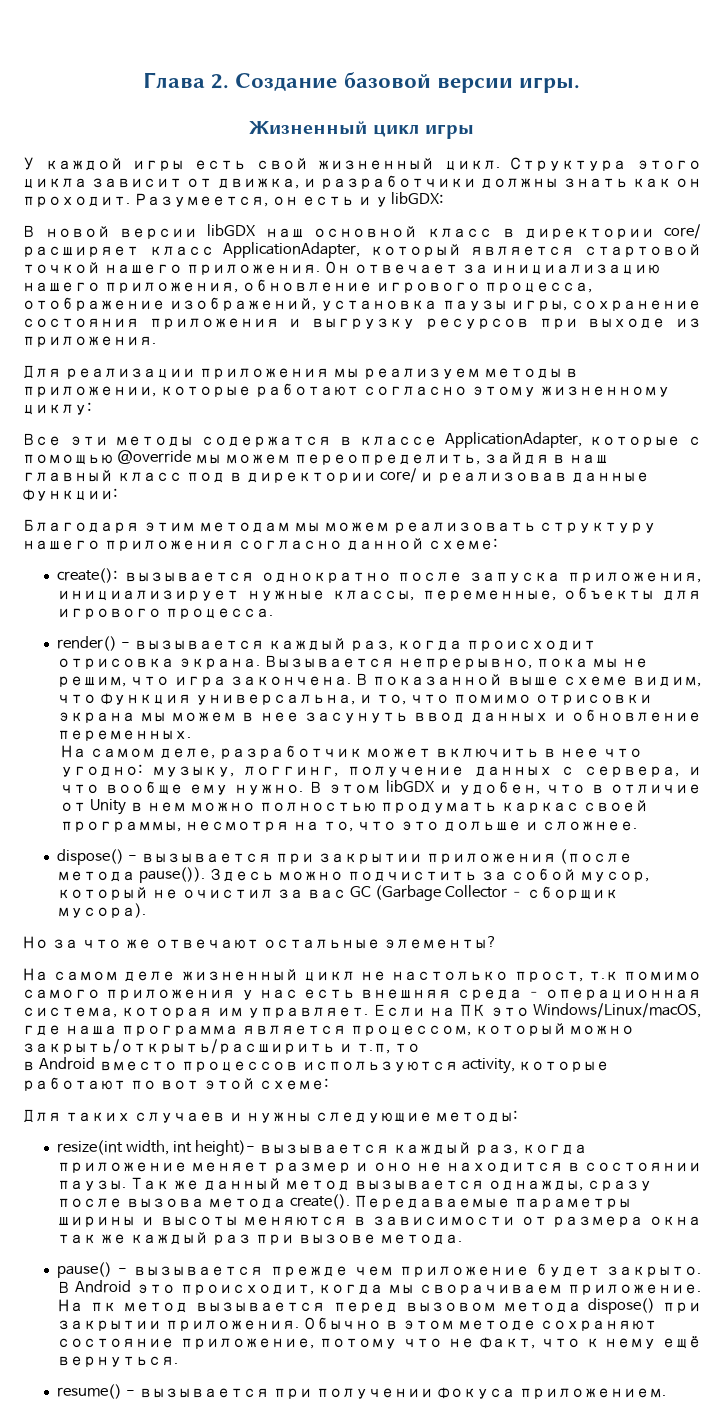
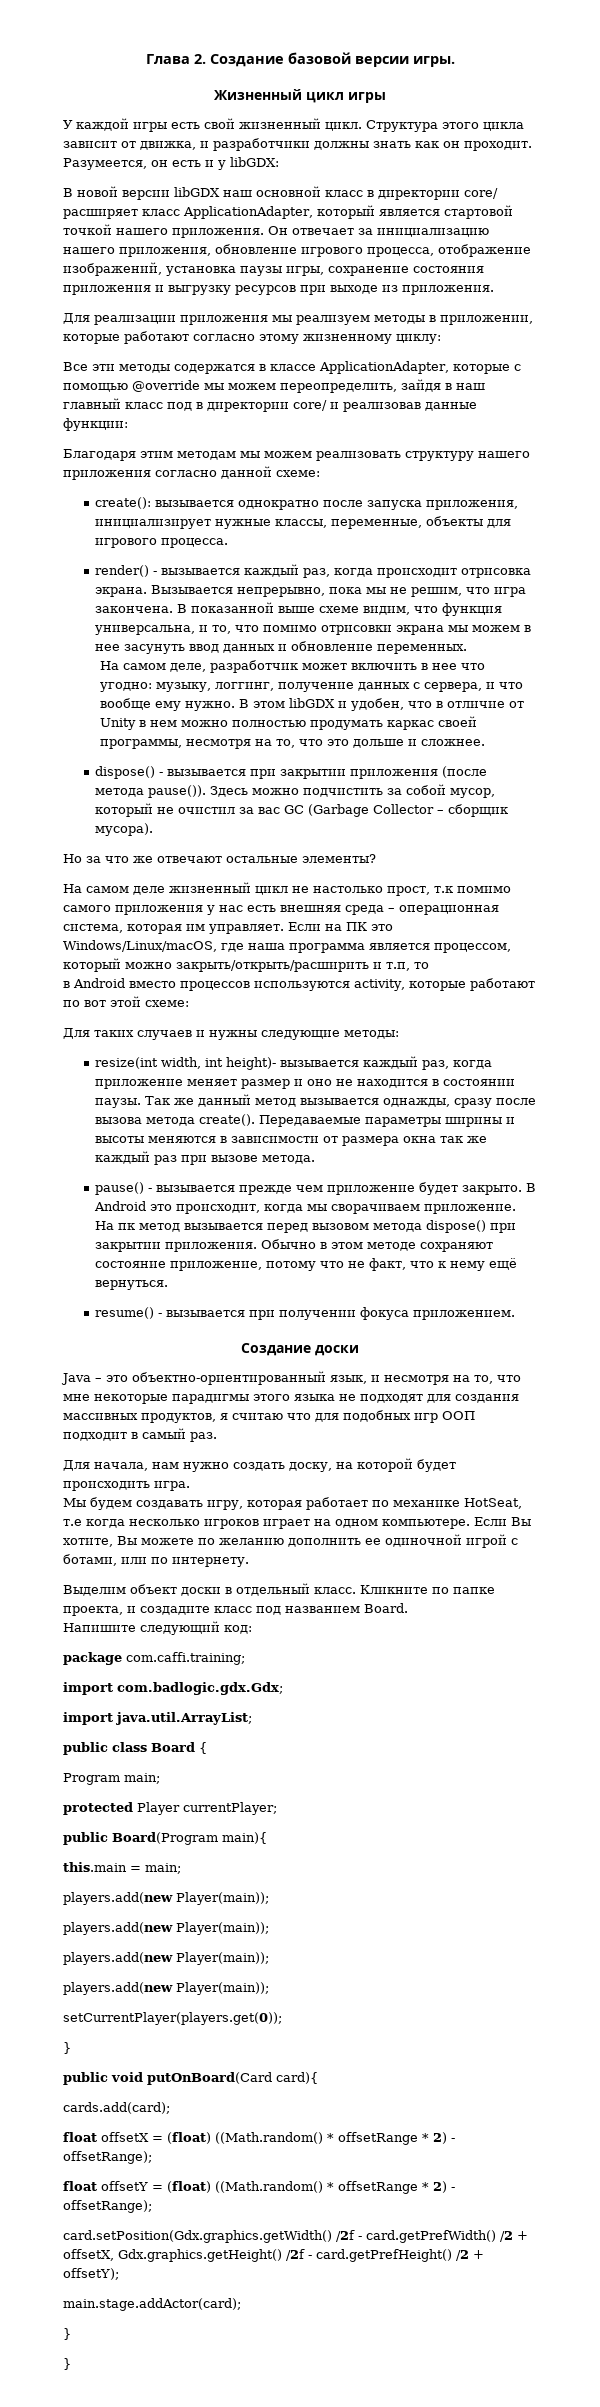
+ Создание доски
+ Java – это объектно-ориентированный язык, и несмотря на то, что мне некоторые парадигмы этого языка не подходят для создания массивных продуктов, я считаю что для подобных игр ООП подходит в самый раз.
+ Для начала, нам нужно создать доску, на которой будет происходить игра.
+ Мы будем создавать игру, которая работает по механике HotSeat, т.е когда несколько игроков играет на одном компьютере. Если Вы хотите, Вы можете по желанию дополнить ее одиночной игрой с ботами, или по интернету.
+ Выделим объект доски в отдельный класс. Кликните по папке проекта, и создадите класс под названием Board.
+ Напишите следующий код:
+ package com.caffi.training;
+ import com.badlogic.gdx.Gdx;
+ import java.util.ArrayList;
+ public class Board {
+ Program main;
+ protected Player currentPlayer;
+ public Board(Program main){
+ this.main = main;
+ players.add(new Player(main));
+ players.add(new Player(main));
+ players.add(new Player(main));
+ players.add(new Player(main));
+ setCurrentPlayer(players.get(0));
+ }
+ public void putOnBoard(Card card){
+ cards.add(card);
+ float offsetX = (float) ((Math.random() * offsetRange * 2) - offsetRange);
+ float offsetY = (float) ((Math.random() * offsetRange * 2) - offsetRange);
+ card.setPosition(Gdx.graphics.getWidth() /2f - card.getPrefWidth() /2 + offsetX, Gdx.graphics.getHeight() /2f - card.getPrefHeight() /2 + offsetY);
+ main.stage.addActor(card);
+ }
+ }

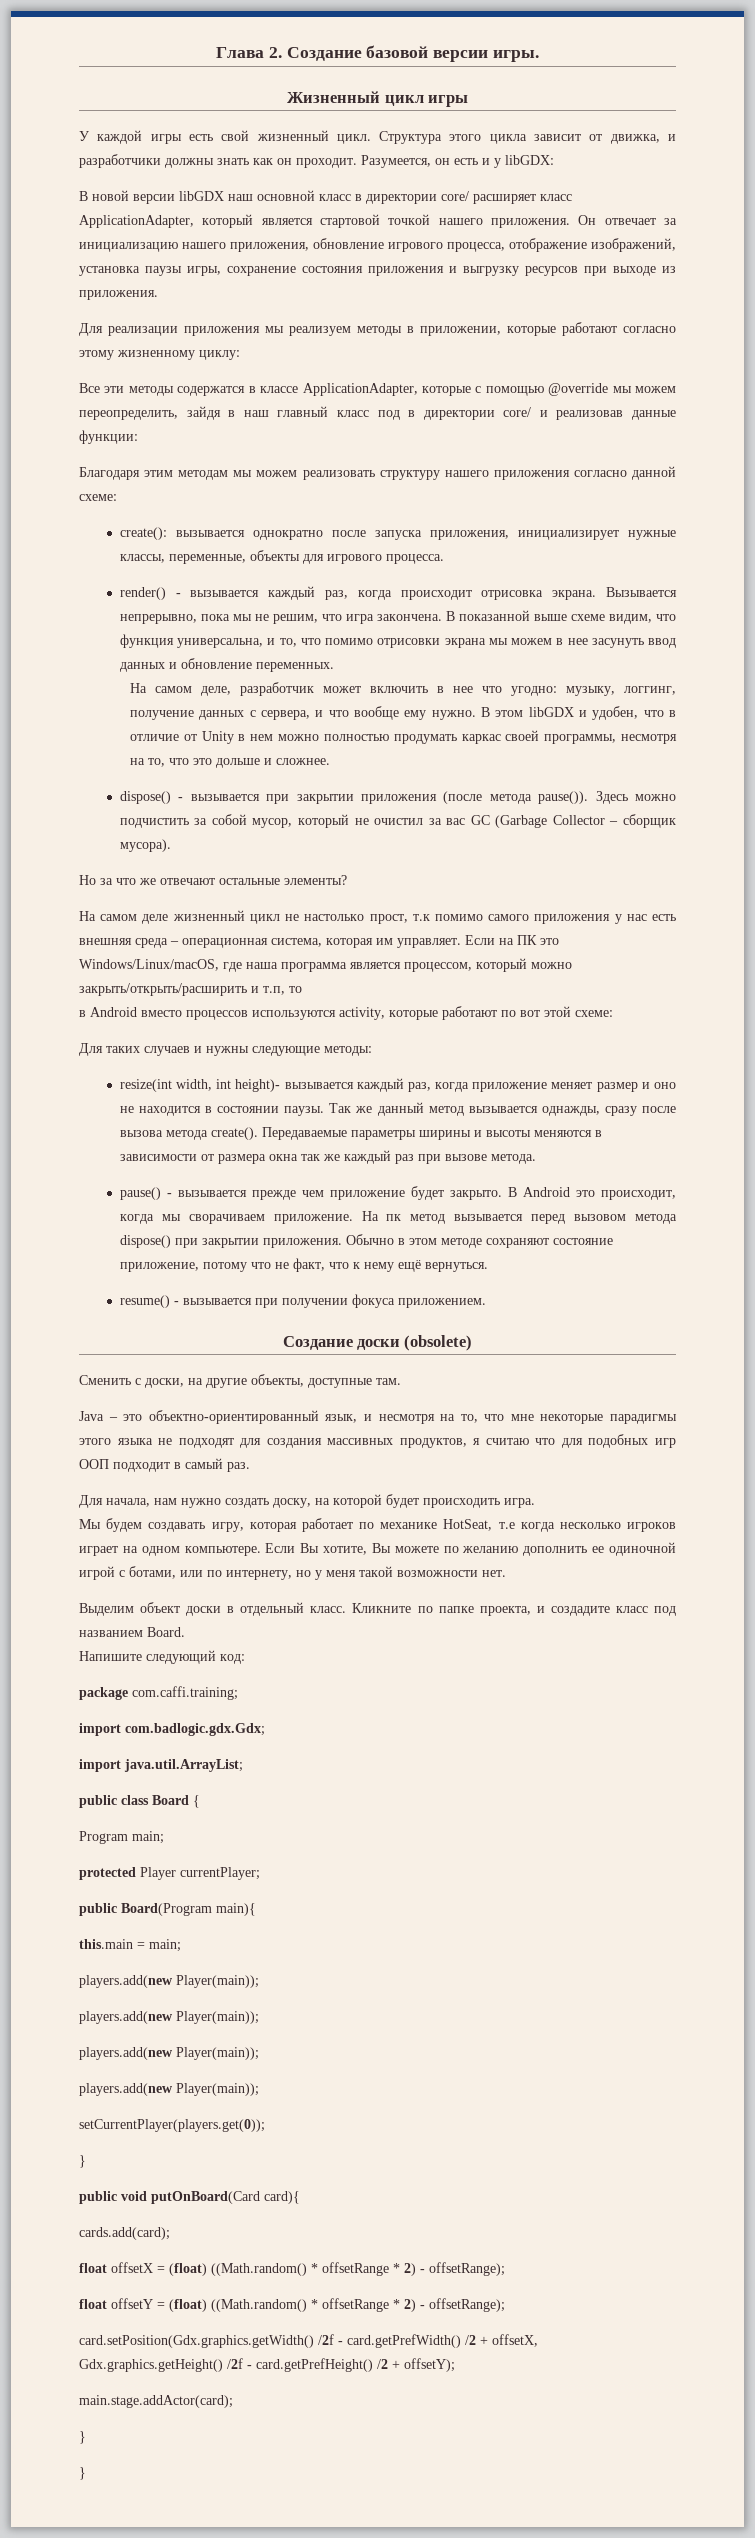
- Создание доски
+ Создание доски (obsolete)
+ Сменить с доски, на другие объекты, доступные там.
- Если Вы хотите, Вы можете по желанию дополнить ее одиночной игрой с ботами, или по интернету.
+ Если Вы хотите, Вы можете по желанию дополнить ее одиночной игрой с ботами, или по интернету, но у меня такой возможности нет.

